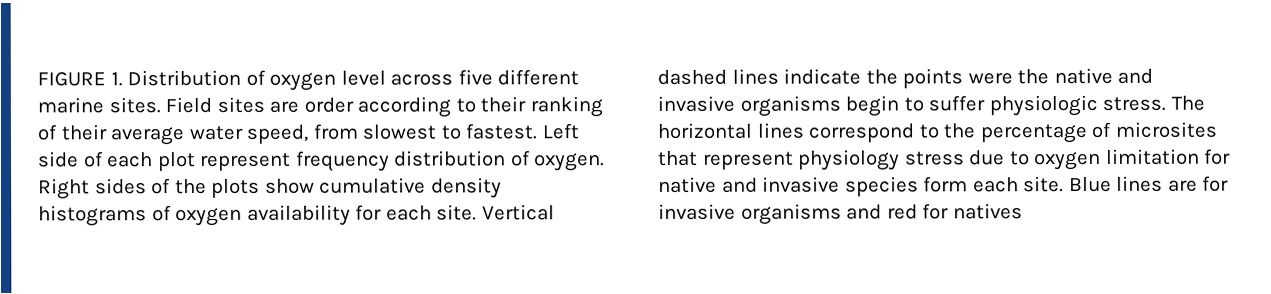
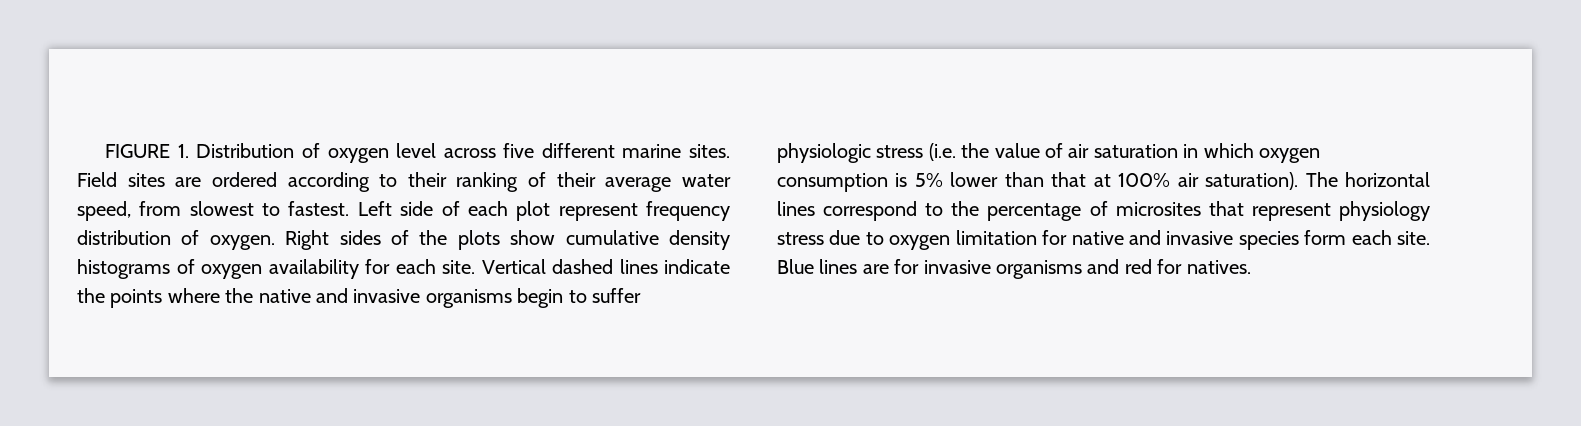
- Field sites are order according to their ranking of their average water speed, from slowest to fastest.
+ Field sites are ordered according to their ranking of their average water speed, from slowest to fastest.
- Vertical dashed lines indicate the points were the native and invasive organisms begin to suffer physiologic stress.
+ Vertical dashed lines indicate the points where the native and invasive organisms begin to suffer physiologic stress (i.e. the value of air saturation in which oxygen consumption is 5% lower than that at 100% air saturation).
- Blue lines are for invasive organisms and red for natives
+ Blue lines are for invasive organisms and red for natives.

